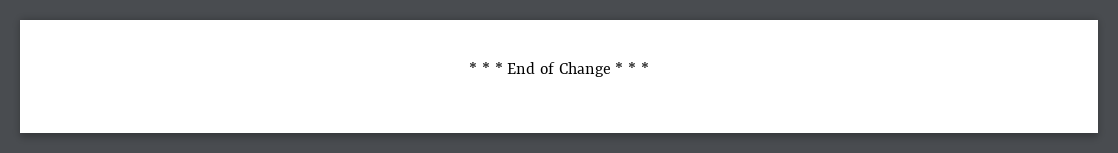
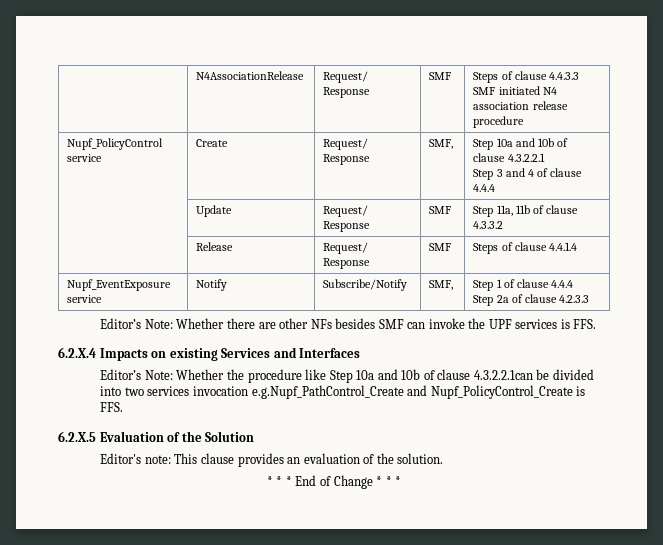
+ | N4AssociationRelease | Request/ Response | SMF | Steps of clause 4.4.3.3 SMF initiated N4 association release procedure
+ Nupf_PolicyControl service | Create | Request/ Response | SMF, | Step 10a and 10b of clause 4.3.2.2.1
+ Step 3 and 4 of clause 4.4.4
+ | Update | Request/ Response | SMF | Step 11a, 11b of clause 4.3.3.2
+ | Release | Request/ Response | SMF | Steps of clause 4.4.1.4
+ Nupf_EventExposure service | Notify | Subscribe/Notify | SMF, | Step 1 of clause 4.4.4
+ Step 2a of clause 4.2.3.3
+ Editor’s Note: Whether there are other NFs besides SMF can invoke the UPF services is FFS.
+ 6.2.X.4 Impacts on existing Services and Interfaces
+ Editor’s Note: Whether the procedure like Step 10a and 10b of clause 4.3.2.2.1can be divided into two services invocation e.g.Nupf_PathControl_Create and Nupf_PolicyControl_Create is FFS.
+ 6.2.X.5 Evaluation of the Solution
+ Editor's note: This clause provides an evaluation of the solution.

